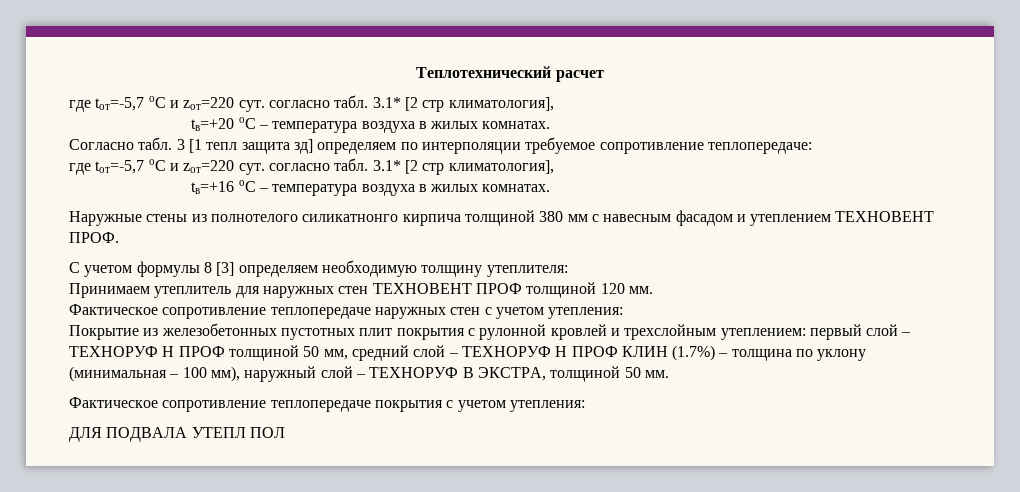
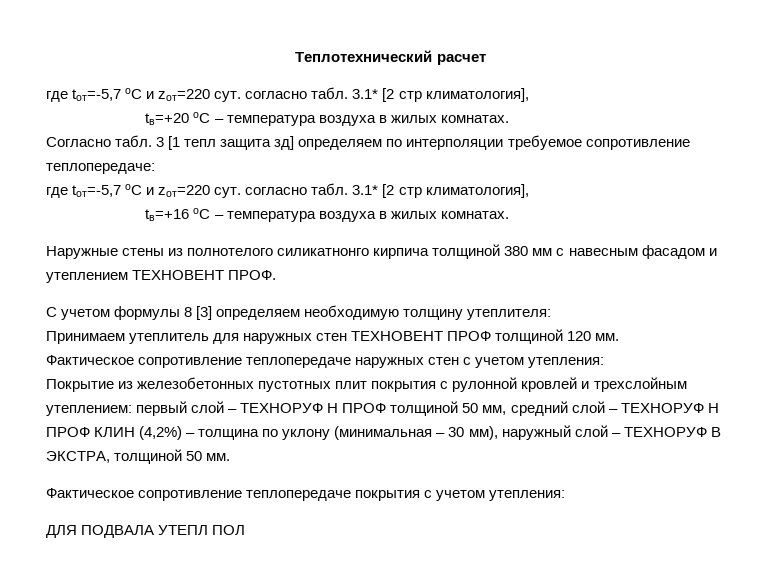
- Покрытие из железобетонных пустотных плит покрытия с рулонной кровлей и трехслойным утеплением: первый слой – ТЕХНОРУФ Н ПРОФ толщиной 50 мм, средний слой – ТЕХНОРУФ Н ПРОФ КЛИН (1.7%) – толщина по уклону (минимальная – 100 мм), наружный слой – ТЕХНОРУФ В ЭКСТРА, толщиной 50 мм.
+ Покрытие из железобетонных пустотных плит покрытия с рулонной кровлей и трехслойным утеплением: первый слой – ТЕХНОРУФ Н ПРОФ толщиной 50 мм, средний слой – ТЕХНОРУФ Н ПРОФ КЛИН (4,2%) – толщина по уклону (минимальная – 30 мм), наружный слой – ТЕХНОРУФ В ЭКСТРА, толщиной 50 мм.

